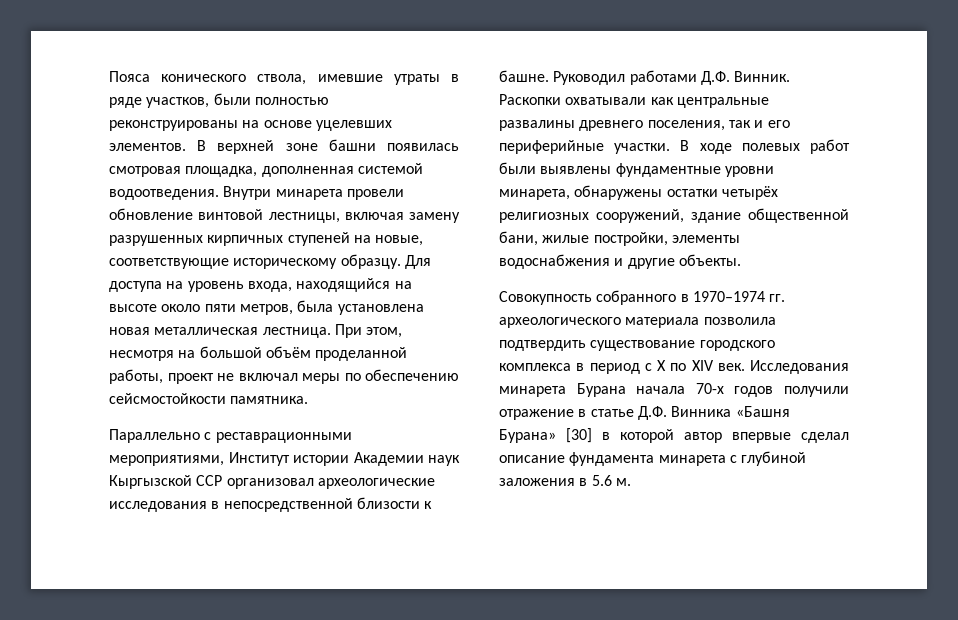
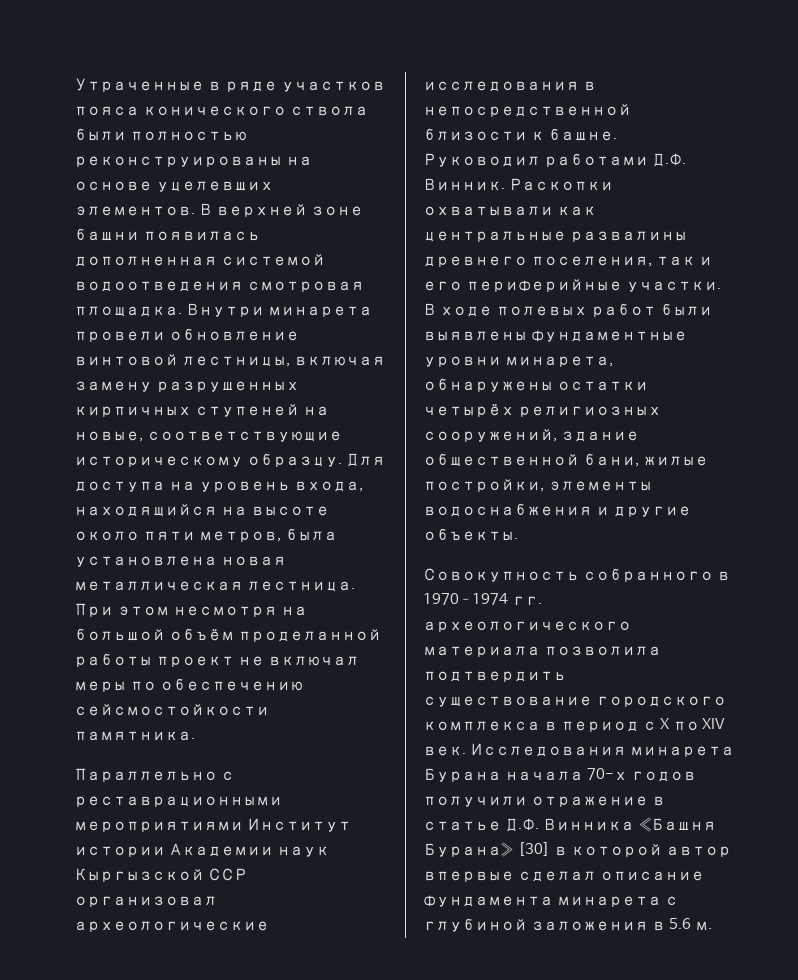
- Пояса конического ствола, имевшие утраты в ряде участков, были полностью реконструированы на основе уцелевших элементов.
+ Утраченные в ряде участков пояса конического ствола были полностью реконструированы на основе уцелевших элементов.
- В верхней зоне башни появилась смотровая площадка, дополненная системой водоотведения.
+ В верхней зоне башни появилась дополненная системой водоотведения смотровая площадка.
- При этом, несмотря на большой объём проделанной работы, проект не включал меры по обеспечению сейсмостойкости памятника.
+ При этом несмотря на большой объём проделанной работы проект не включал меры по обеспечению сейсмостойкости памятника.
- Параллельно с реставрационными мероприятиями, Институт истории Академии наук Кыргызской ССР организовал археологические исследования в непосредственной близости к башне.
+ Параллельно с реставрационными мероприятиями Институт истории Академии наук Кыргызской ССР организовал археологические исследования в непосредственной близости к башне.

